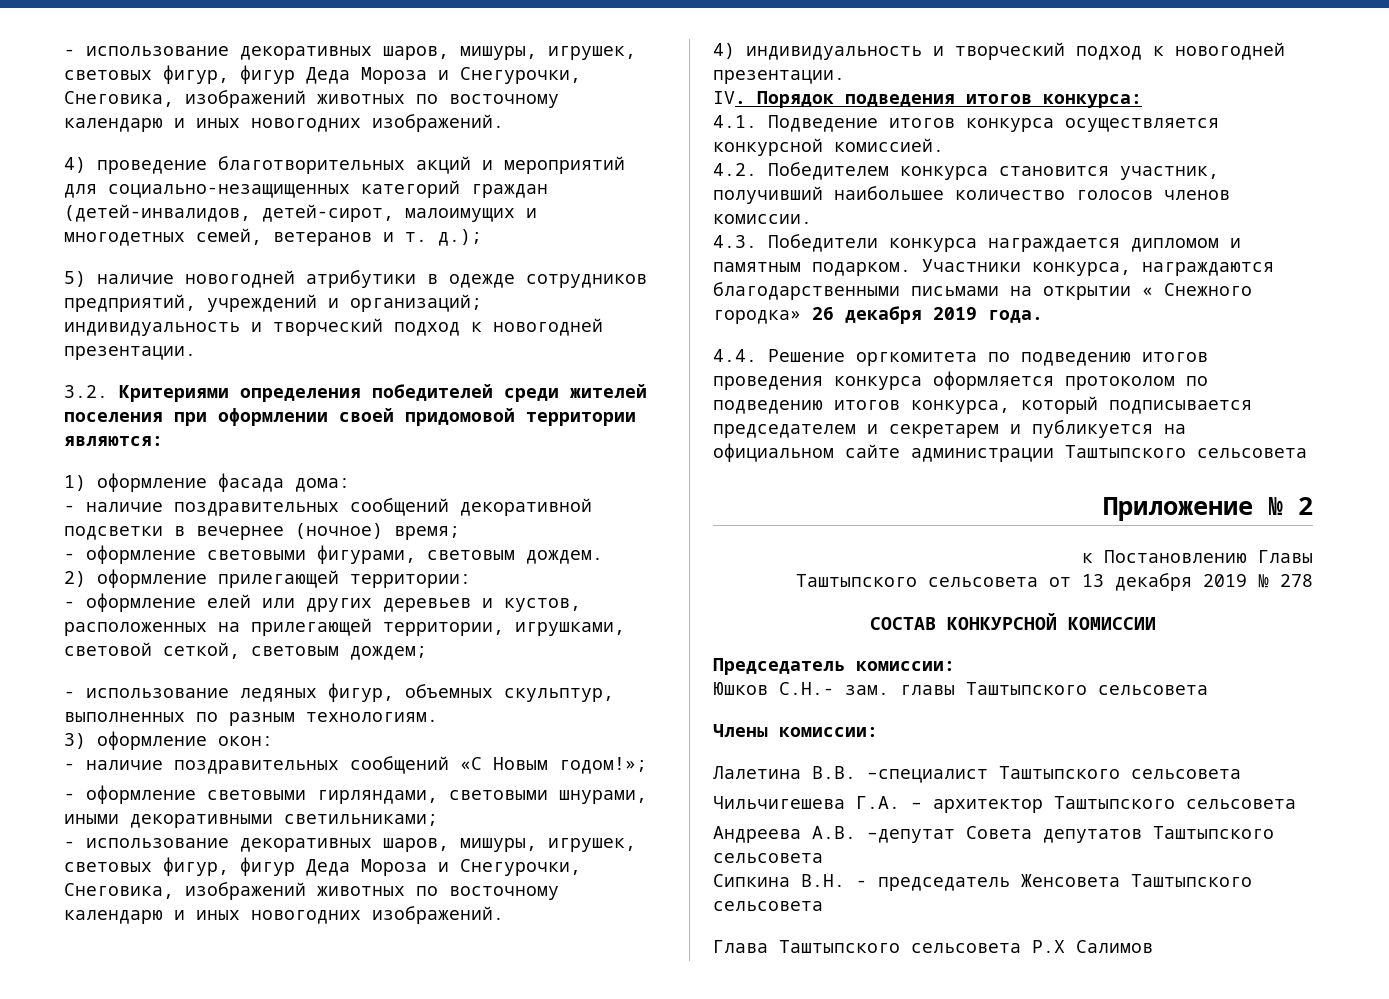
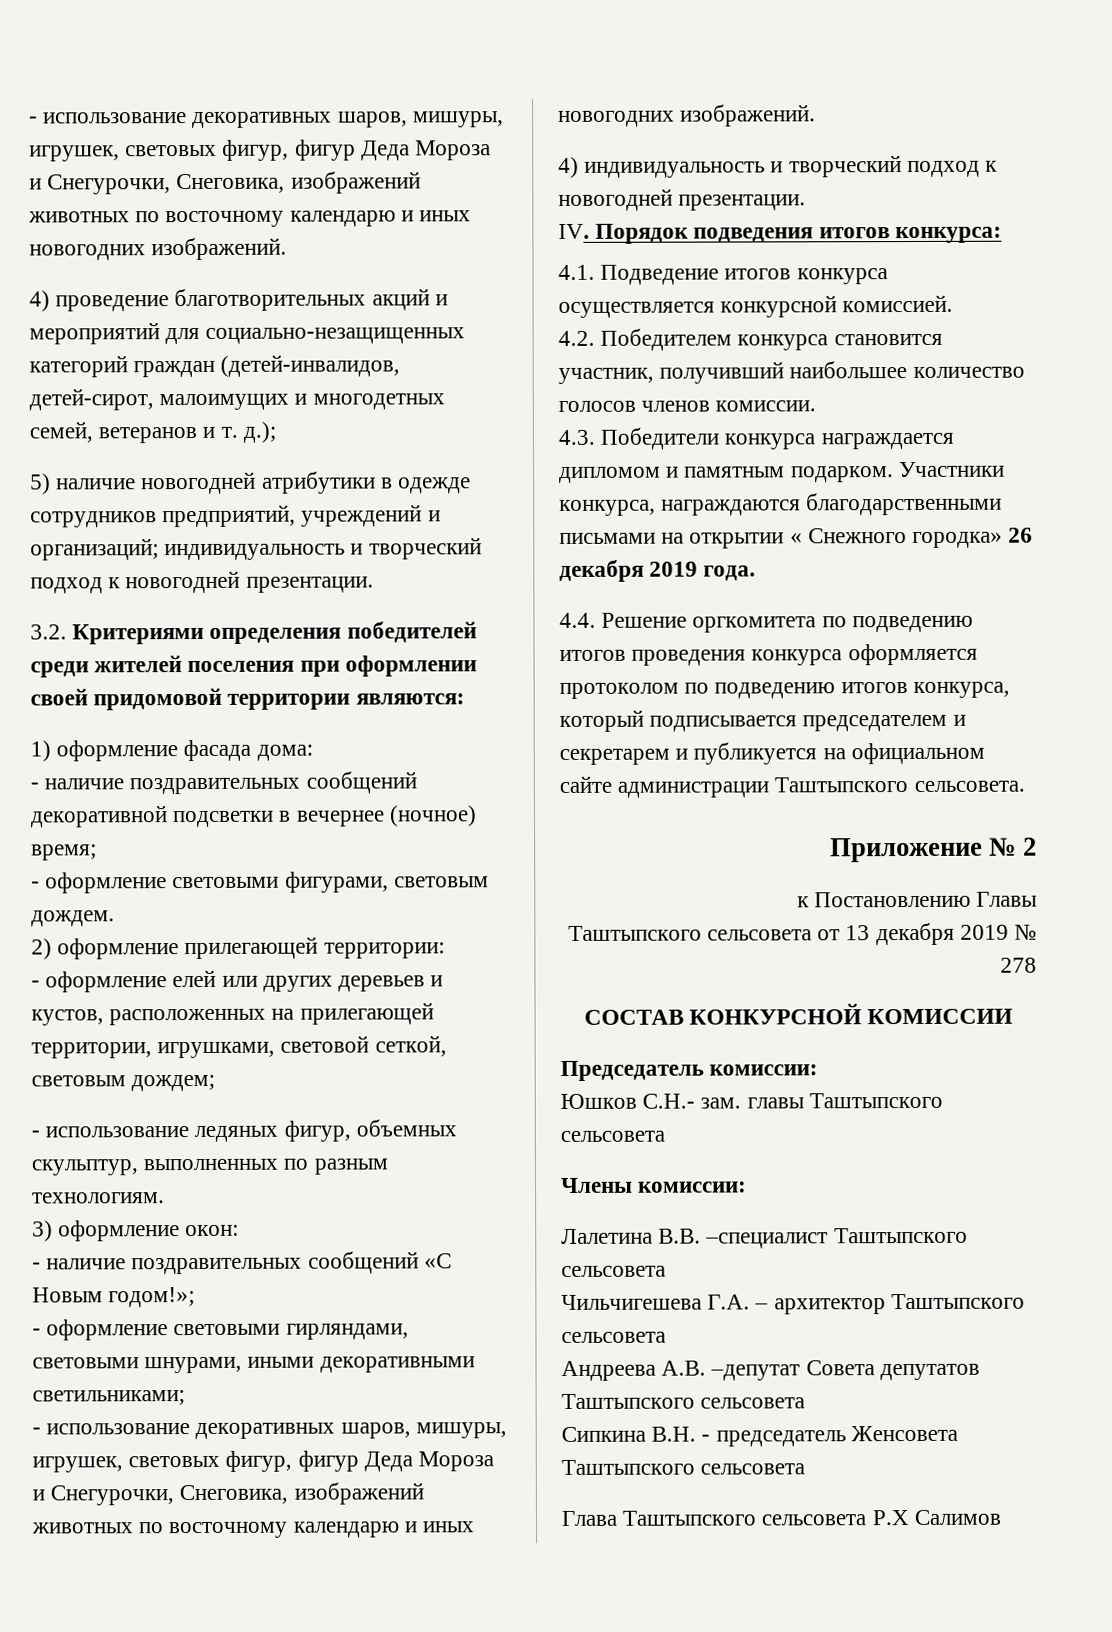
- 4.4. Решение оргкомитета по подведению итогов проведения конкурса оформляется протоколом по подведению итогов конкурса, который подписывается председателем и секретарем и публикуется на официальном сайте администрации Таштыпского сельсовета
+ 4.4. Решение оргкомитета по подведению итогов проведения конкурса оформляется протоколом по подведению итогов конкурса, который подписывается председателем и секретарем и публикуется на официальном сайте администрации Таштыпского сельсовета.

